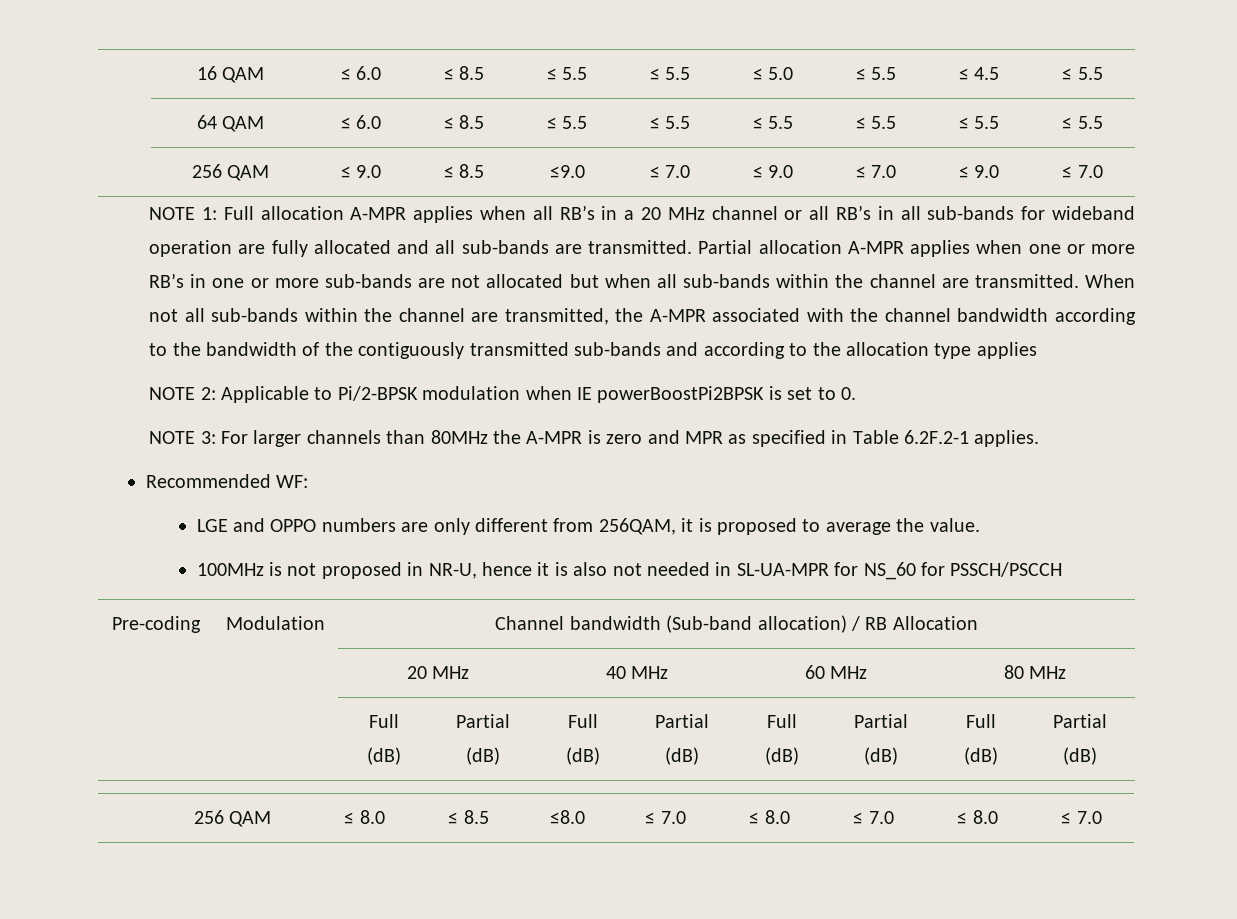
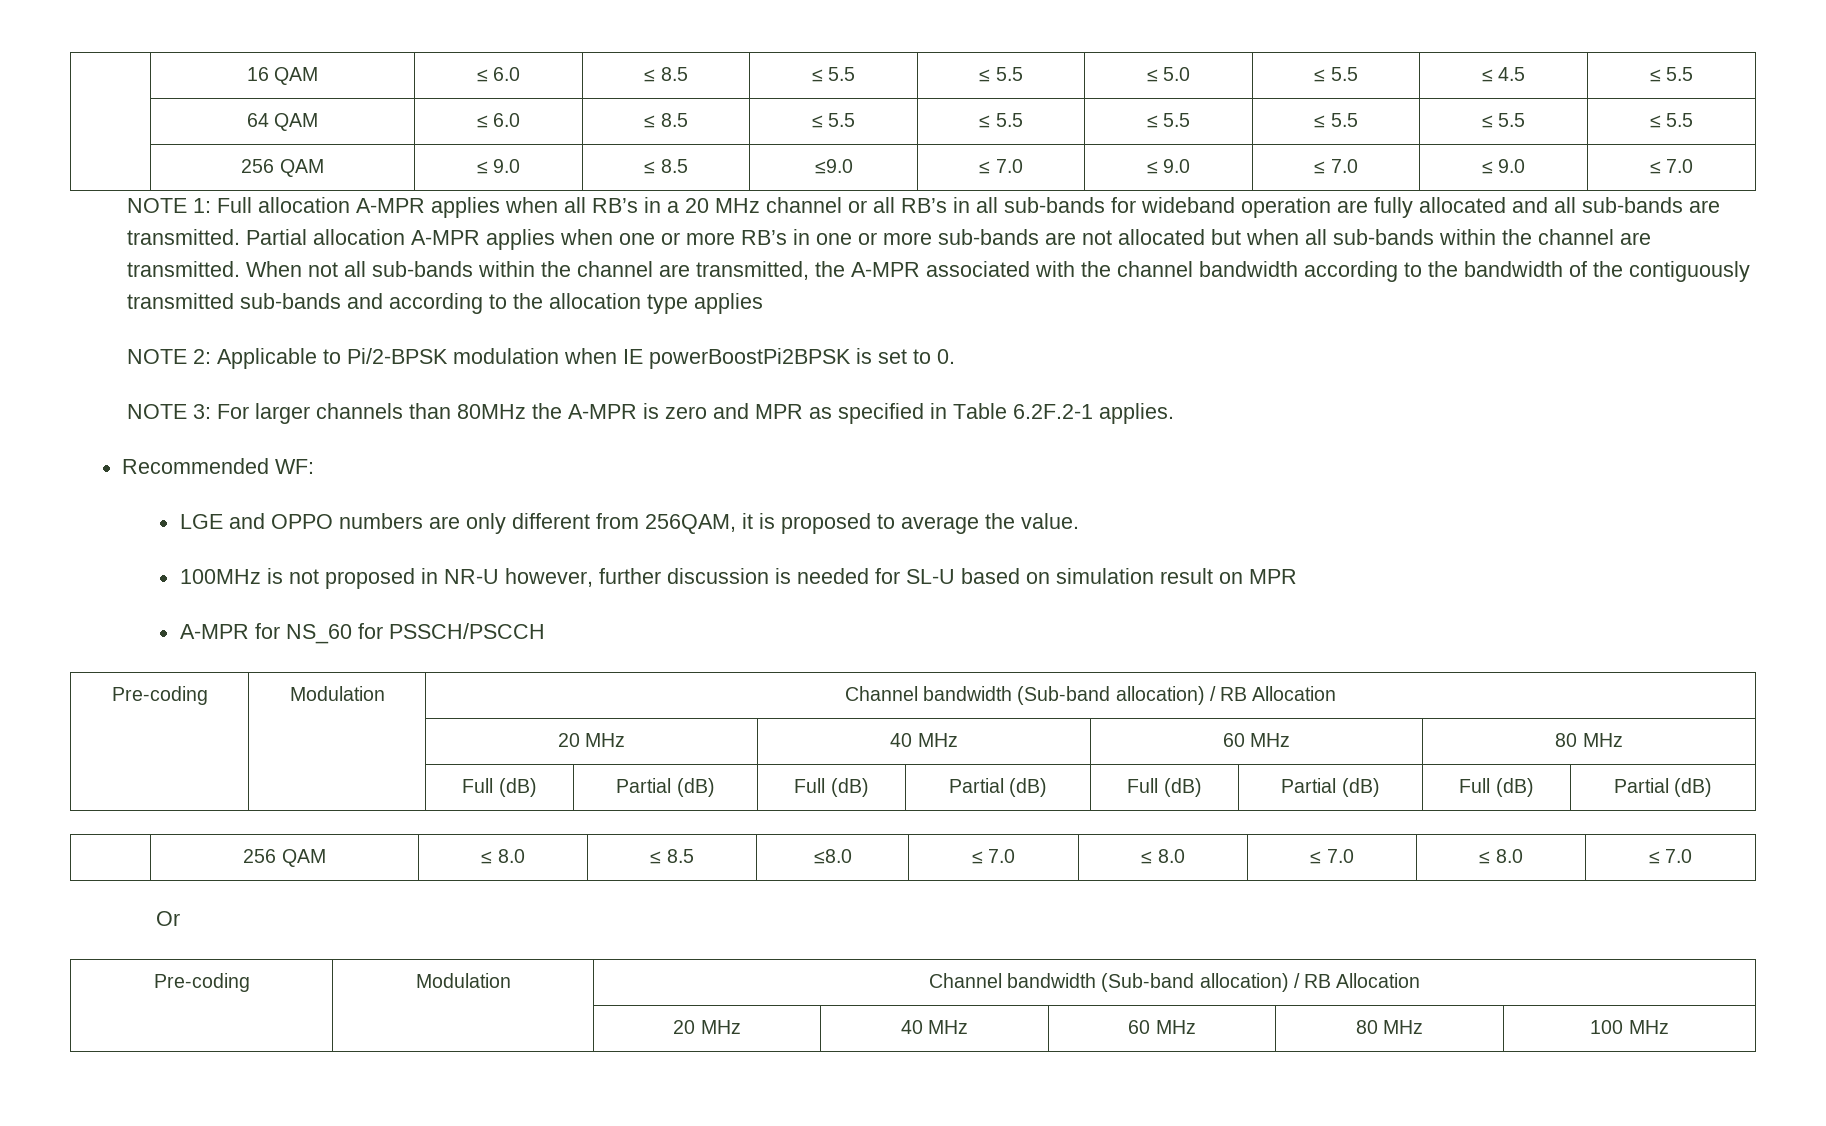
- 100MHz is not proposed in NR-U, hence it is also not needed in SL-UA-MPR for NS_60 for PSSCH/PSCCH
+ 100MHz is not proposed in NR-U however, further discussion is needed for SL-U based on simulation result on MPR
+ A-MPR for NS_60 for PSSCH/PSCCH
+ Or
+ Pre-coding | Modulation | Channel bandwidth (Sub-band allocation) / RB Allocation
+ | | 20 MHz | 40 MHz | 60 MHz | 80 MHz | 100 MHz

